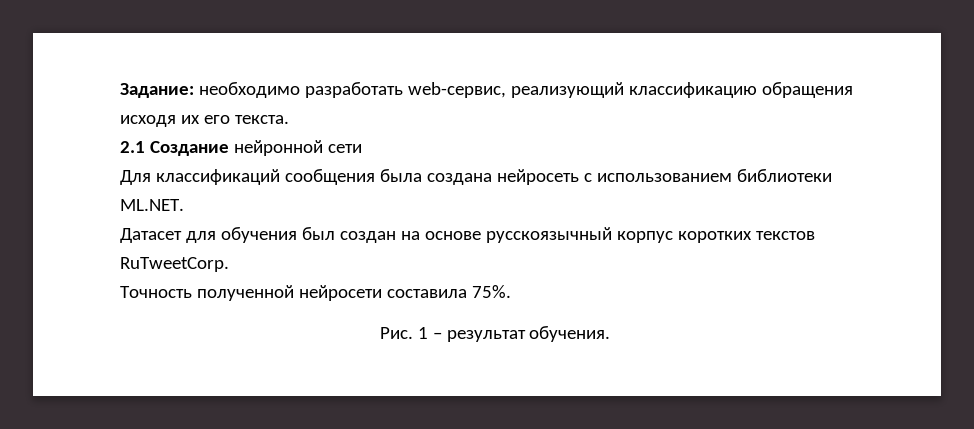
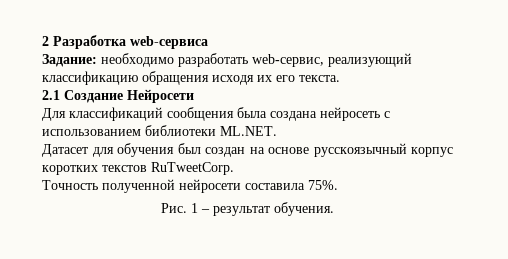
+ 2 Разработка web-сервиса
- 2.1 Создание нейронной сети
+ 2.1 Создание Нейросети

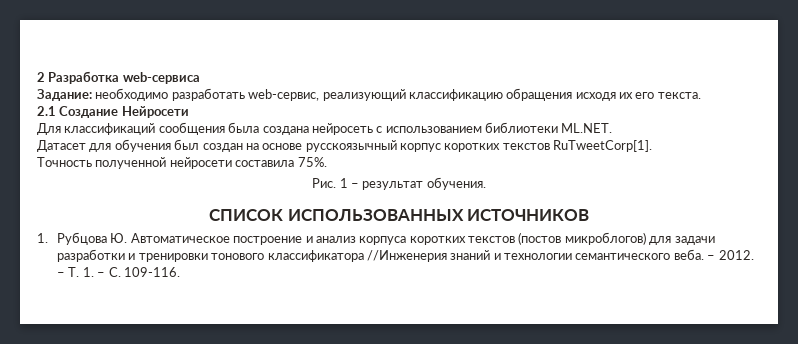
- Датасет для обучения был создан на основе русскоязычный корпус коротких текстов RuTweetCorp.
+ Датасет для обучения был создан на основе русскоязычный корпус коротких текстов RuTweetCorp[1].
+ СПИСОК ИСПОЛЬЗОВАННЫХ ИСТОЧНИКОВ
+ 1. Рубцова Ю. Автоматическое построение и анализ корпуса коротких текстов (постов микроблогов) для задачи разработки и тренировки тонового классификатора //Инженерия знаний и технологии семантического веба. – 2012. – Т. 1. – С. 109-116.

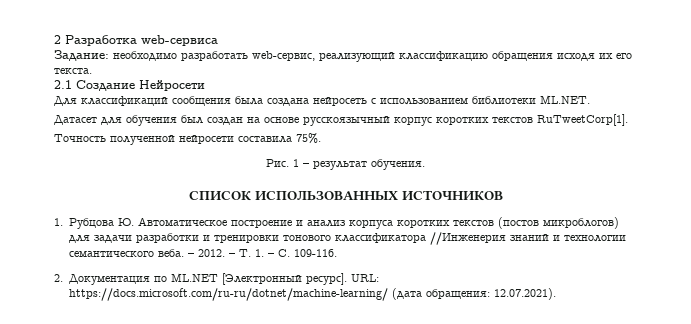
+ 2. Документация по ML.NET [Электронный ресурс]. URL: https://docs.microsoft.com/ru-ru/dotnet/machine-learning/ (дата обращения: 12.07.2021).

